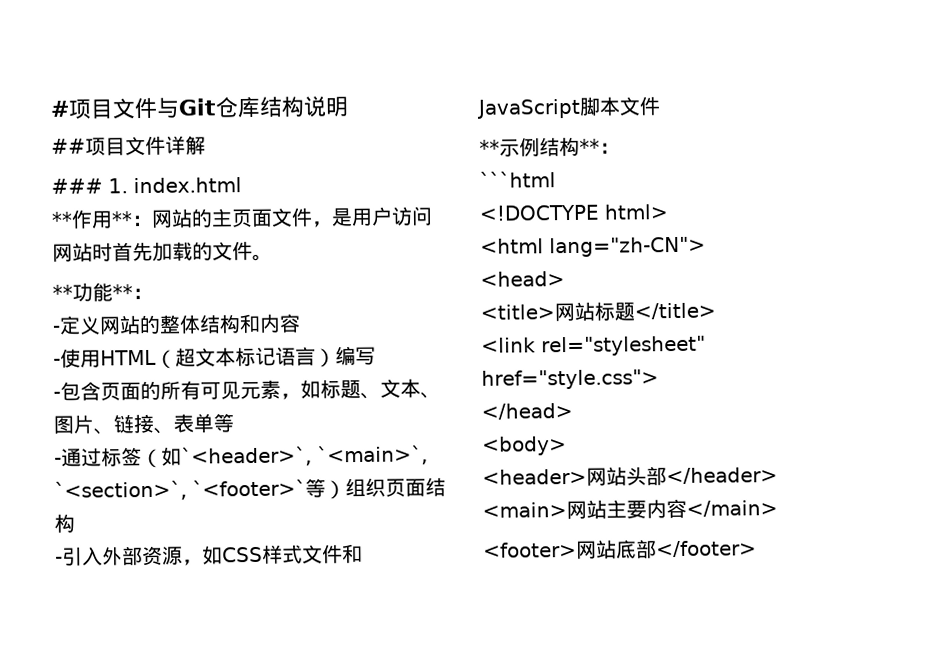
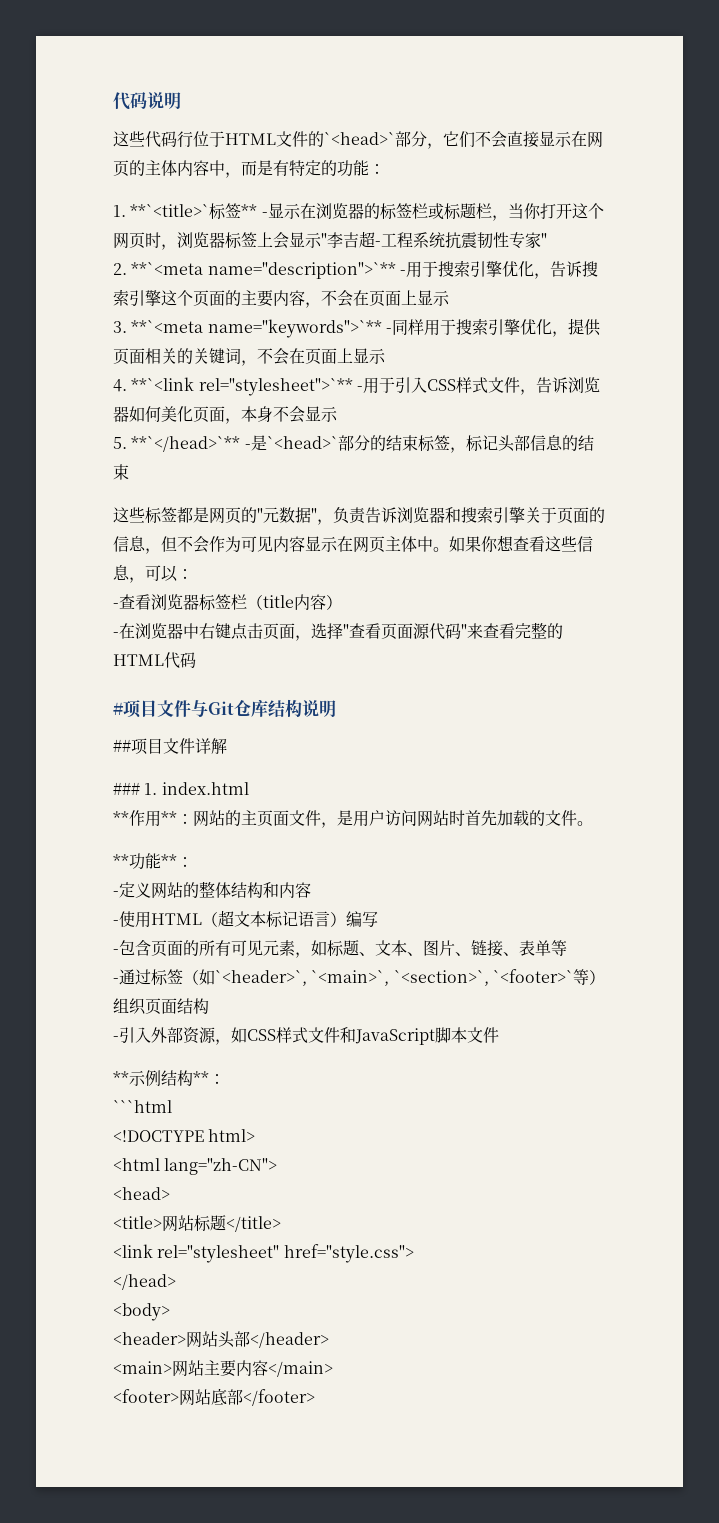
+ 代码说明
+ 这些代码行位于HTML文件的`<head>`部分，它们不会直接显示在网页的主体内容中，而是有特定的功能：
+ 1. **`<title>`标签** -显示在浏览器的标签栏或标题栏，当你打开这个网页时，浏览器标签上会显示"李吉超-工程系统抗震韧性专家"
+ 2. **`<meta name="description">`** -用于搜索引擎优化，告诉搜索引擎这个页面的主要内容，不会在页面上显示
+ 3. **`<meta name="keywords">`** -同样用于搜索引擎优化，提供页面相关的关键词，不会在页面上显示
+ 4. **`<link rel="stylesheet">`** -用于引入CSS样式文件，告诉浏览器如何美化页面，本身不会显示
+ 5. **`</head>`** -是`<head>`部分的结束标签，标记头部信息的结束
+ 这些标签都是网页的"元数据"，负责告诉浏览器和搜索引擎关于页面的信息，但不会作为可见内容显示在网页主体中。如果你想查看这些信息，可以：
+ -查看浏览器标签栏（title内容）
+ -在浏览器中右键点击页面，选择"查看页面源代码"来查看完整的HTML代码

